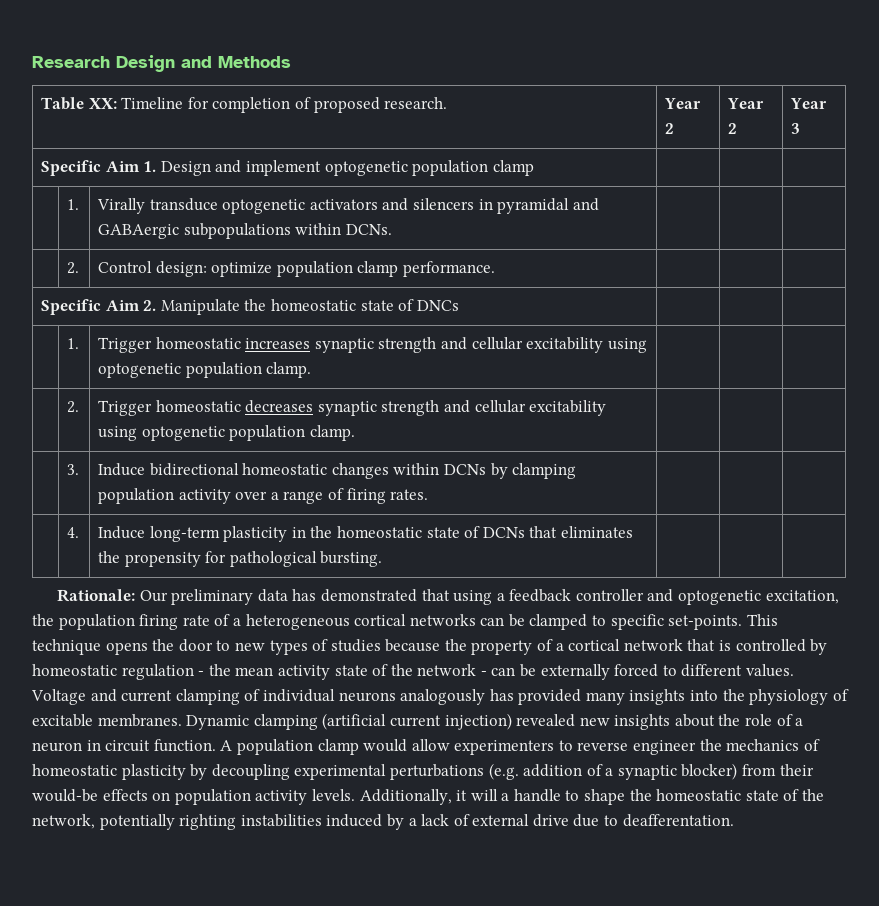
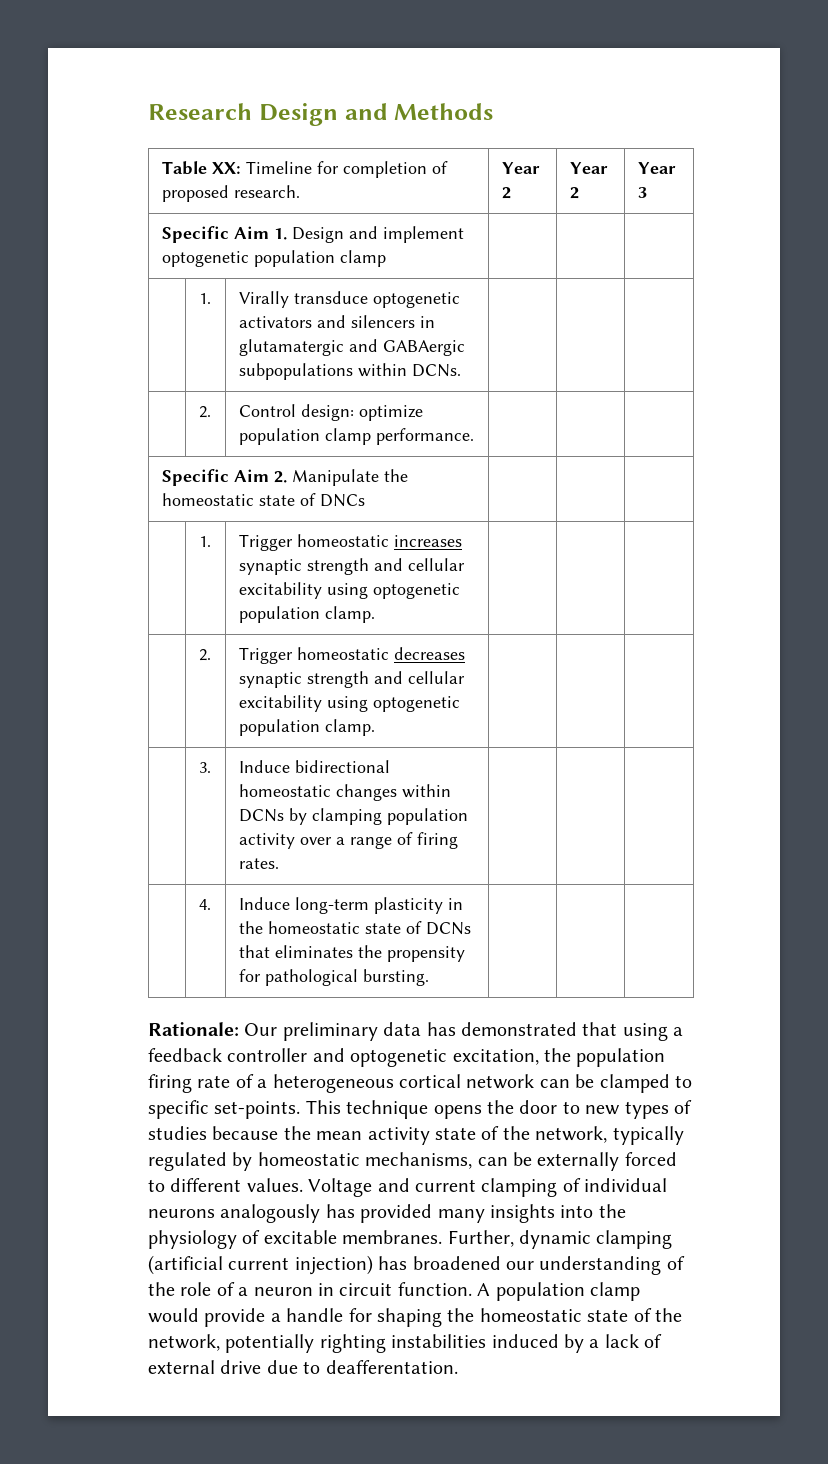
- | 1. | Virally transduce optogenetic activators and silencers in pyramidal and GABAergic subpopulations within DCNs. | | |
+ | 1. | Virally transduce optogenetic activators and silencers in glutamatergic and GABAergic subpopulations within DCNs. | | |
- Rationale: Our preliminary data has demonstrated that using a feedback controller and optogenetic excitation, the population firing rate of a heterogeneous cortical networks can be clamped to specific set-points.
+ Rationale: Our preliminary data has demonstrated that using a feedback controller and optogenetic excitation, the population firing rate of a heterogeneous cortical network can be clamped to specific set-points.
- This technique opens the door to new types of studies because the property of a cortical network that is controlled by homeostatic regulation - the mean activity state of the network - can be externally forced to different values.
+ This technique opens the door to new types of studies because the mean activity state of the network, typically regulated by homeostatic mechanisms, can be externally forced to different values.
- Dynamic clamping (artificial current injection) revealed new insights about the role of a neuron in circuit function.
+ Further, dynamic clamping (artificial current injection) has broadened our understanding of the role of a neuron in circuit function.
- A population clamp would allow experimenters to reverse engineer the mechanics of homeostatic plasticity by decoupling experimental perturbations (e.g. addition of a synaptic blocker) from their would-be effects on population activity levels. Additionally, it will a handle to shape the homeostatic state of the network, potentially righting instabilities induced by a lack of external drive due to deafferentation.
+ A population clamp would provide a handle for shaping the homeostatic state of the network, potentially righting instabilities induced by a lack of external drive due to deafferentation.

